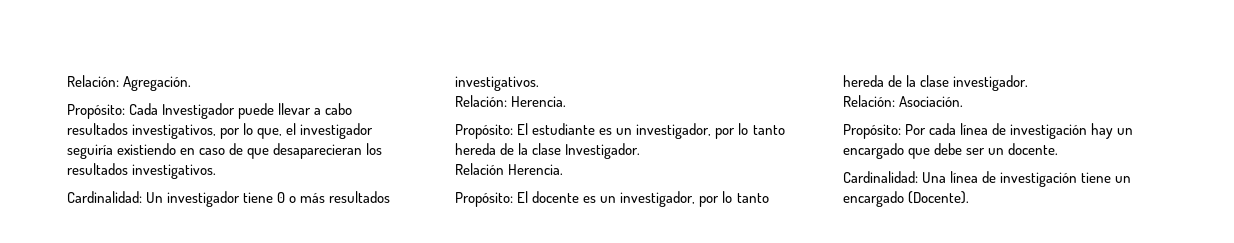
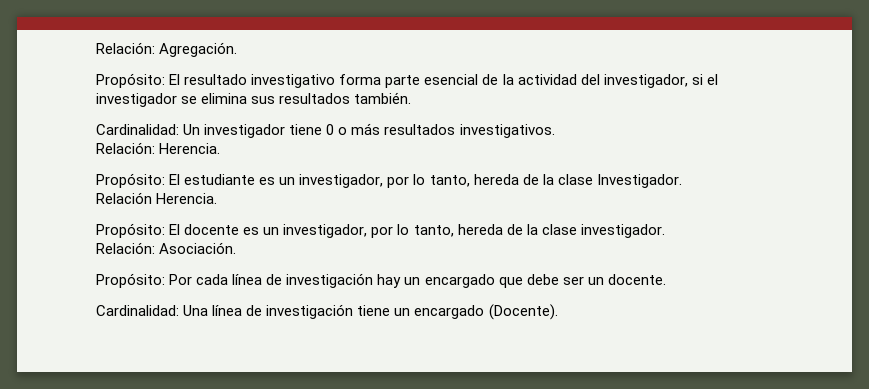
- Propósito: Cada Investigador puede llevar a cabo resultados investigativos, por lo que, el investigador seguiría existiendo en caso de que desaparecieran los resultados investigativos.
+ Propósito: El resultado investigativo forma parte esencial de la actividad del investigador, si el investigador se elimina sus resultados también.
- Propósito: El estudiante es un investigador, por lo tanto hereda de la clase Investigador.
+ Propósito: El estudiante es un investigador, por lo tanto, hereda de la clase Investigador.
- Propósito: El docente es un investigador, por lo tanto hereda de la clase investigador.
+ Propósito: El docente es un investigador, por lo tanto, hereda de la clase investigador.

